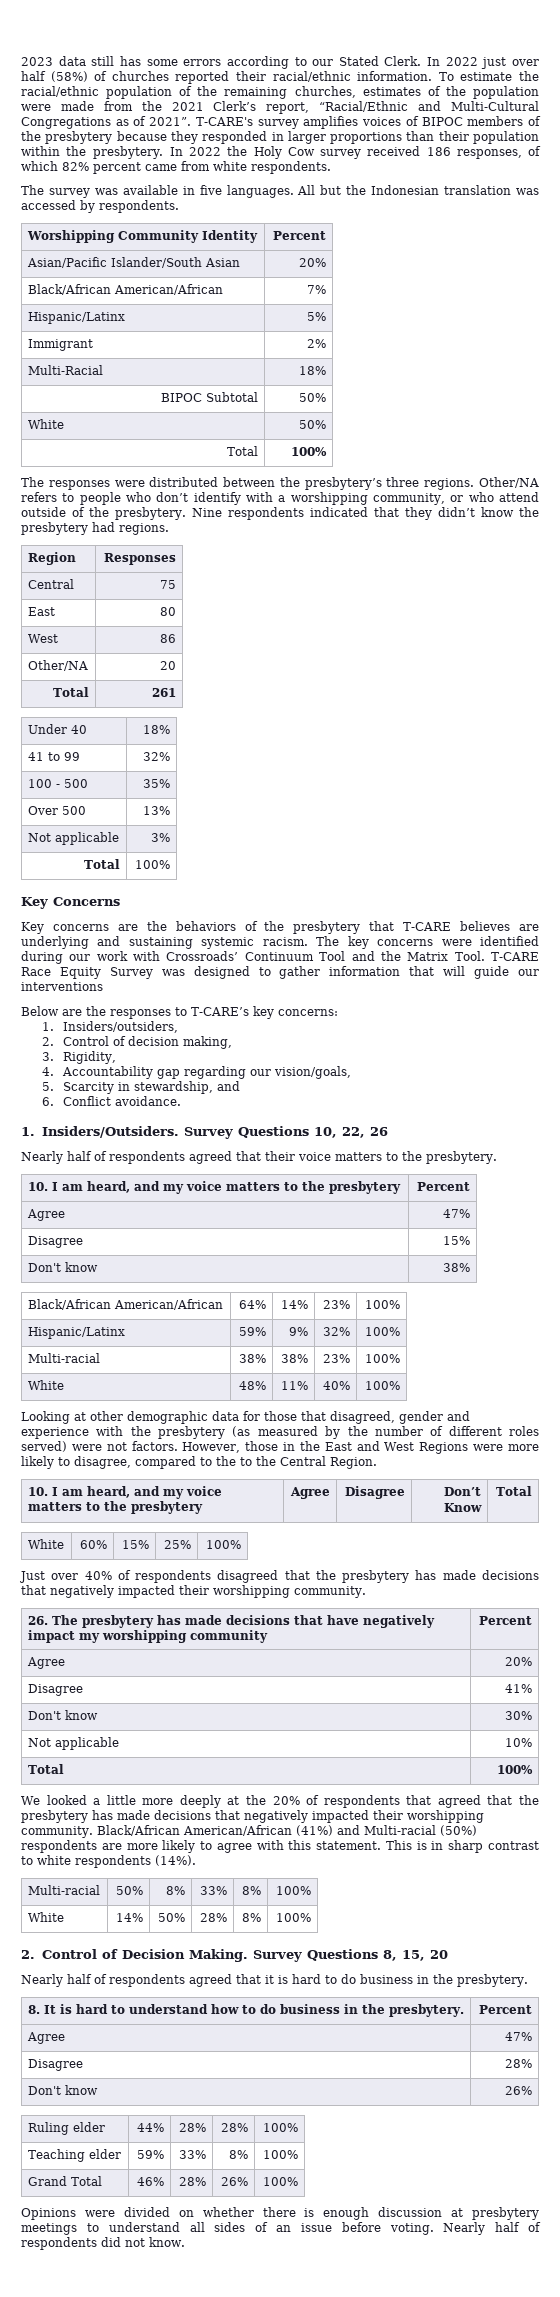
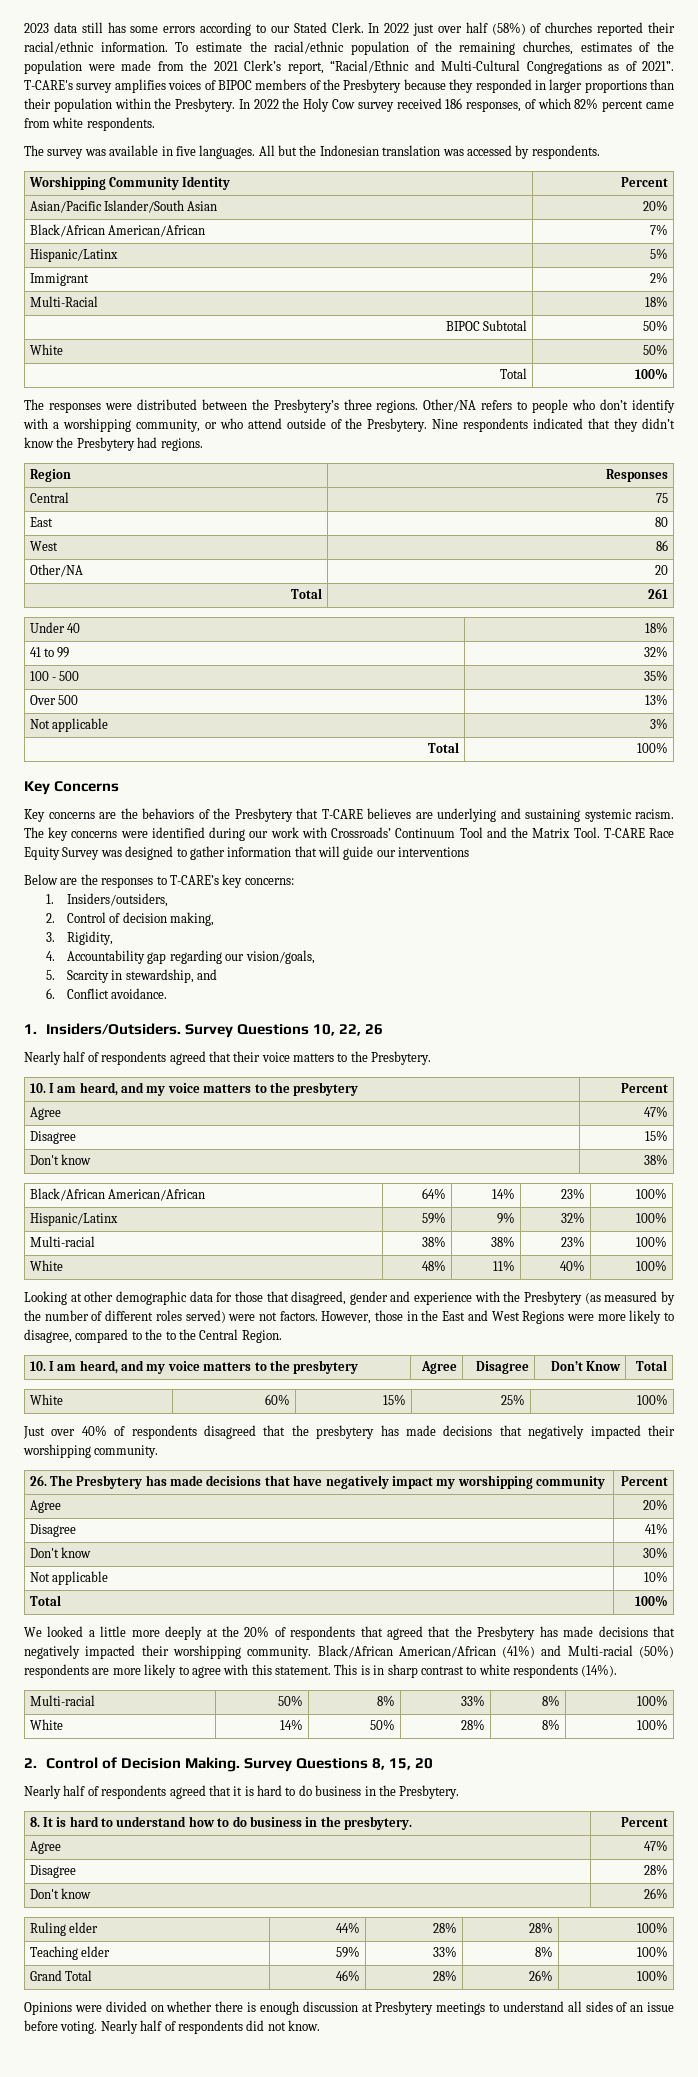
- T-CARE's survey amplifies voices of BIPOC members of the presbytery because they responded in larger proportions than their population within the presbytery.
+ T-CARE's survey amplifies voices of BIPOC members of the Presbytery because they responded in larger proportions than their population within the Presbytery.
- The responses were distributed between the presbytery’s three regions.
+ The responses were distributed between the Presbytery’s three regions.
- Other/NA refers to people who don’t identify with a worshipping community, or who attend outside of the presbytery.
+ Other/NA refers to people who don’t identify with a worshipping community, or who attend outside of the Presbytery.
- Nine respondents indicated that they didn’t know the presbytery had regions.
+ Nine respondents indicated that they didn’t know the Presbytery had regions.
- Key concerns are the behaviors of the presbytery that T-CARE believes are underlying and sustaining systemic racism.
+ Key concerns are the behaviors of the Presbytery that T-CARE believes are underlying and sustaining systemic racism.
- Nearly half of respondents agreed that their voice matters to the presbytery.
+ Nearly half of respondents agreed that their voice matters to the Presbytery.
- Looking at other demographic data for those that disagreed, gender and experience with the presbytery (as measured by the number of different roles served) were not factors.
+ Looking at other demographic data for those that disagreed, gender and experience with the Presbytery (as measured by the number of different roles served) were not factors.
- 26. The presbytery has made decisions that have negatively impact my worshipping community | Percent
+ 26. The Presbytery has made decisions that have negatively impact my worshipping community | Percent
- We looked a little more deeply at the 20% of respondents that agreed that the presbytery has made decisions that negatively impacted their worshipping community.
+ We looked a little more deeply at the 20% of respondents that agreed that the Presbytery has made decisions that negatively impacted their worshipping community.
- Nearly half of respondents agreed that it is hard to do business in the presbytery.
+ Nearly half of respondents agreed that it is hard to do business in the Presbytery.
- Opinions were divided on whether there is enough discussion at presbytery meetings to understand all sides of an issue before voting.
+ Opinions were divided on whether there is enough discussion at Presbytery meetings to understand all sides of an issue before voting.

